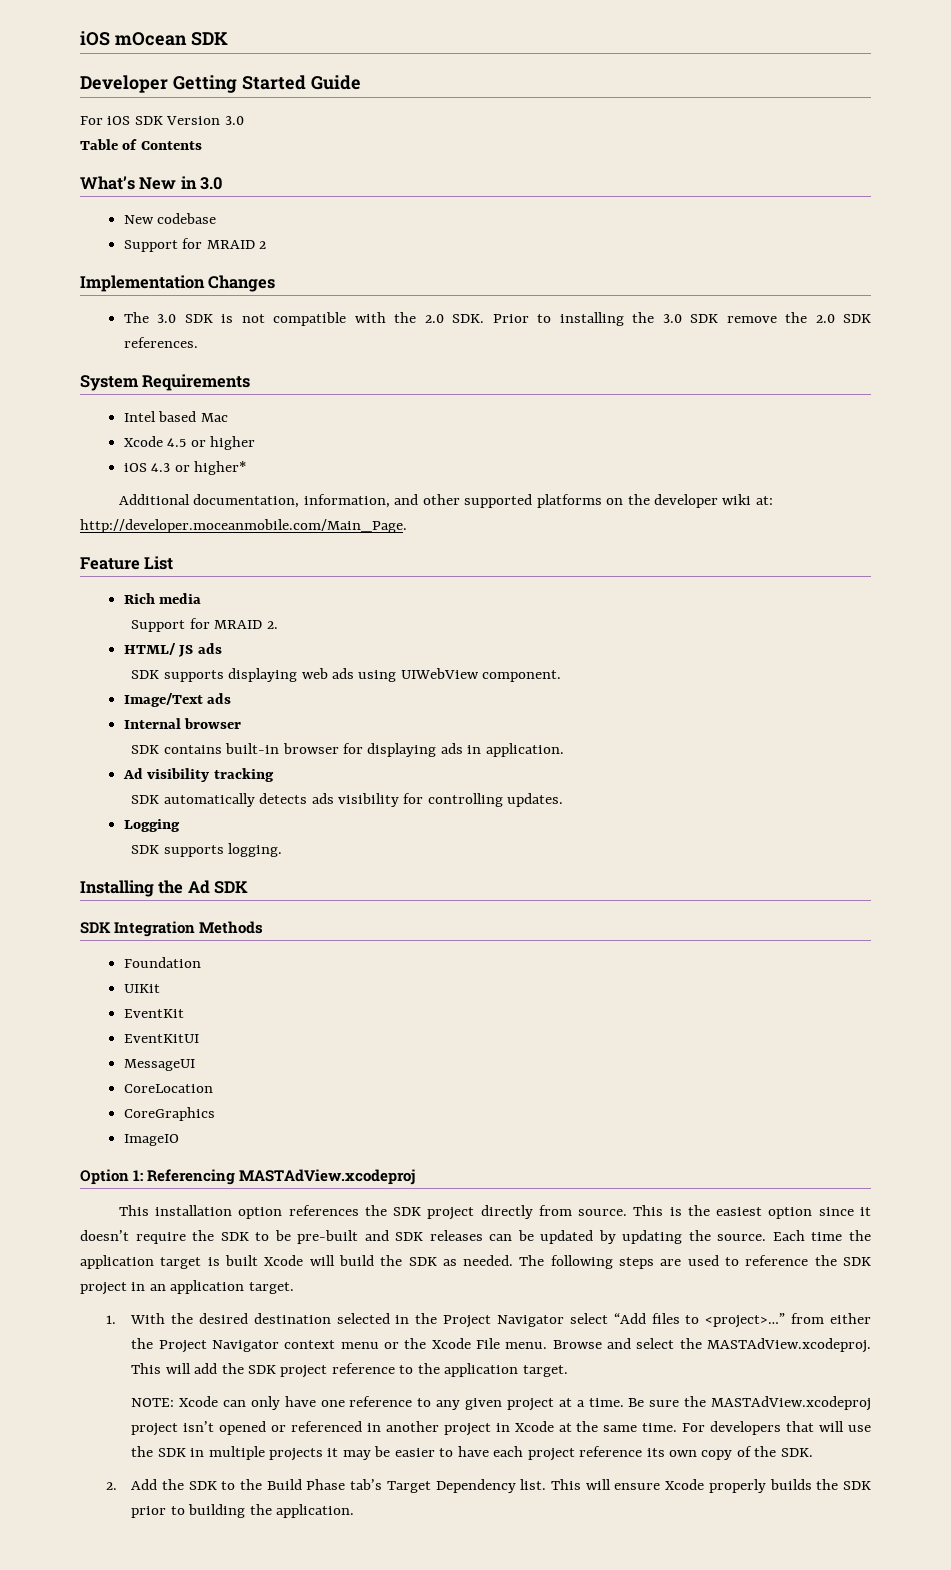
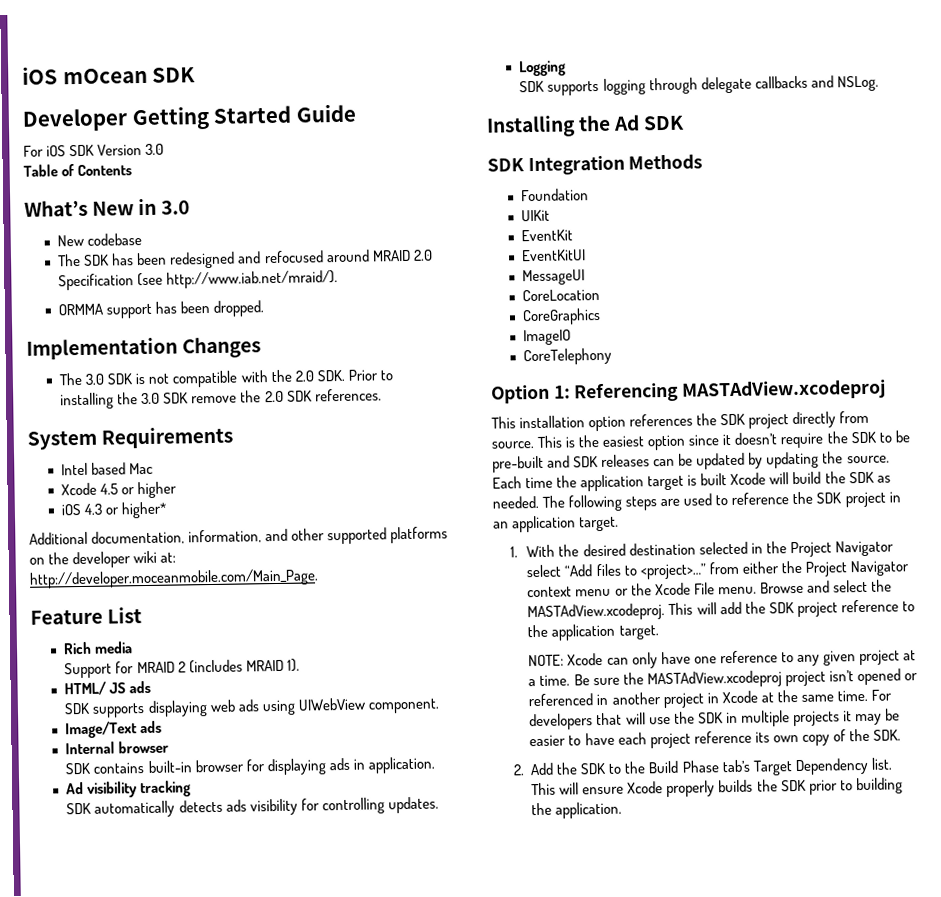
- Support for MRAID 2
+ The SDK has been redesigned and refocused around MRAID 2.0 Specification (see http://www.iab.net/mraid/).
+ ORMMA support has been dropped.
- Support for MRAID 2.
+ Support for MRAID 2 (includes MRAID 1).
- SDK supports logging.
+ SDK supports logging through delegate callbacks and NSLog.
+ CoreTelephony

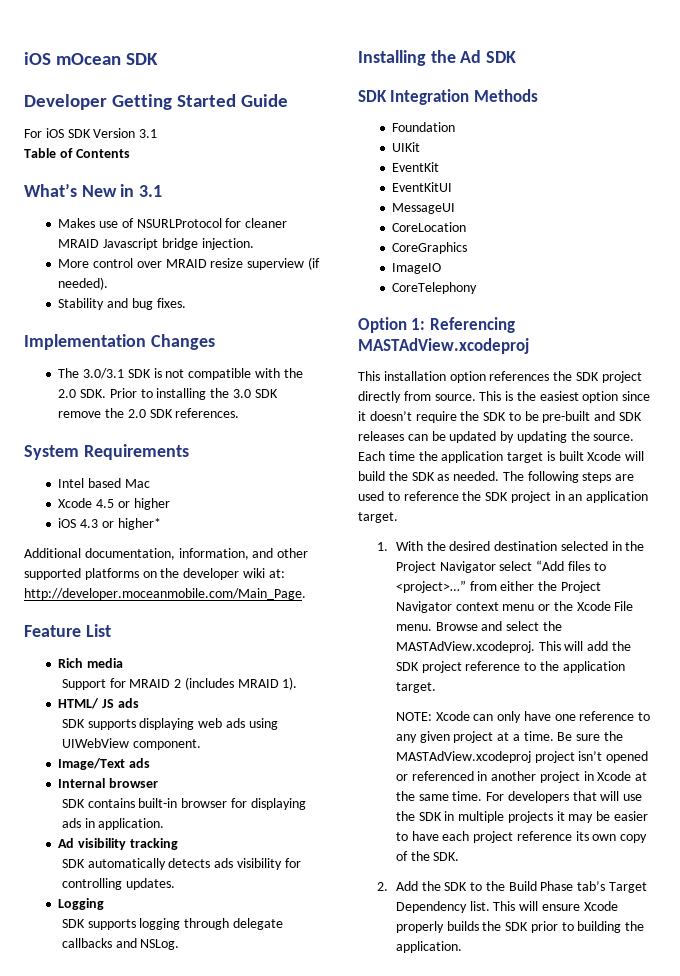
- For iOS SDK Version 3.0
+ For iOS SDK Version 3.1
- What’s New in 3.0
- New codebase
- The SDK has been redesigned and refocused around MRAID 2.0 Specification (see http://www.iab.net/mraid/).
- ORMMA support has been dropped.
+ What’s New in 3.1
+ Makes use of NSURLProtocol for cleaner MRAID Javascript bridge injection.
+ More control over MRAID resize superview (if needed).
+ Stability and bug fixes.
- The 3.0 SDK is not compatible with the 2.0 SDK. Prior to installing the 3.0 SDK remove the 2.0 SDK references.
+ The 3.0/3.1 SDK is not compatible with the 2.0 SDK. Prior to installing the 3.0 SDK remove the 2.0 SDK references.

